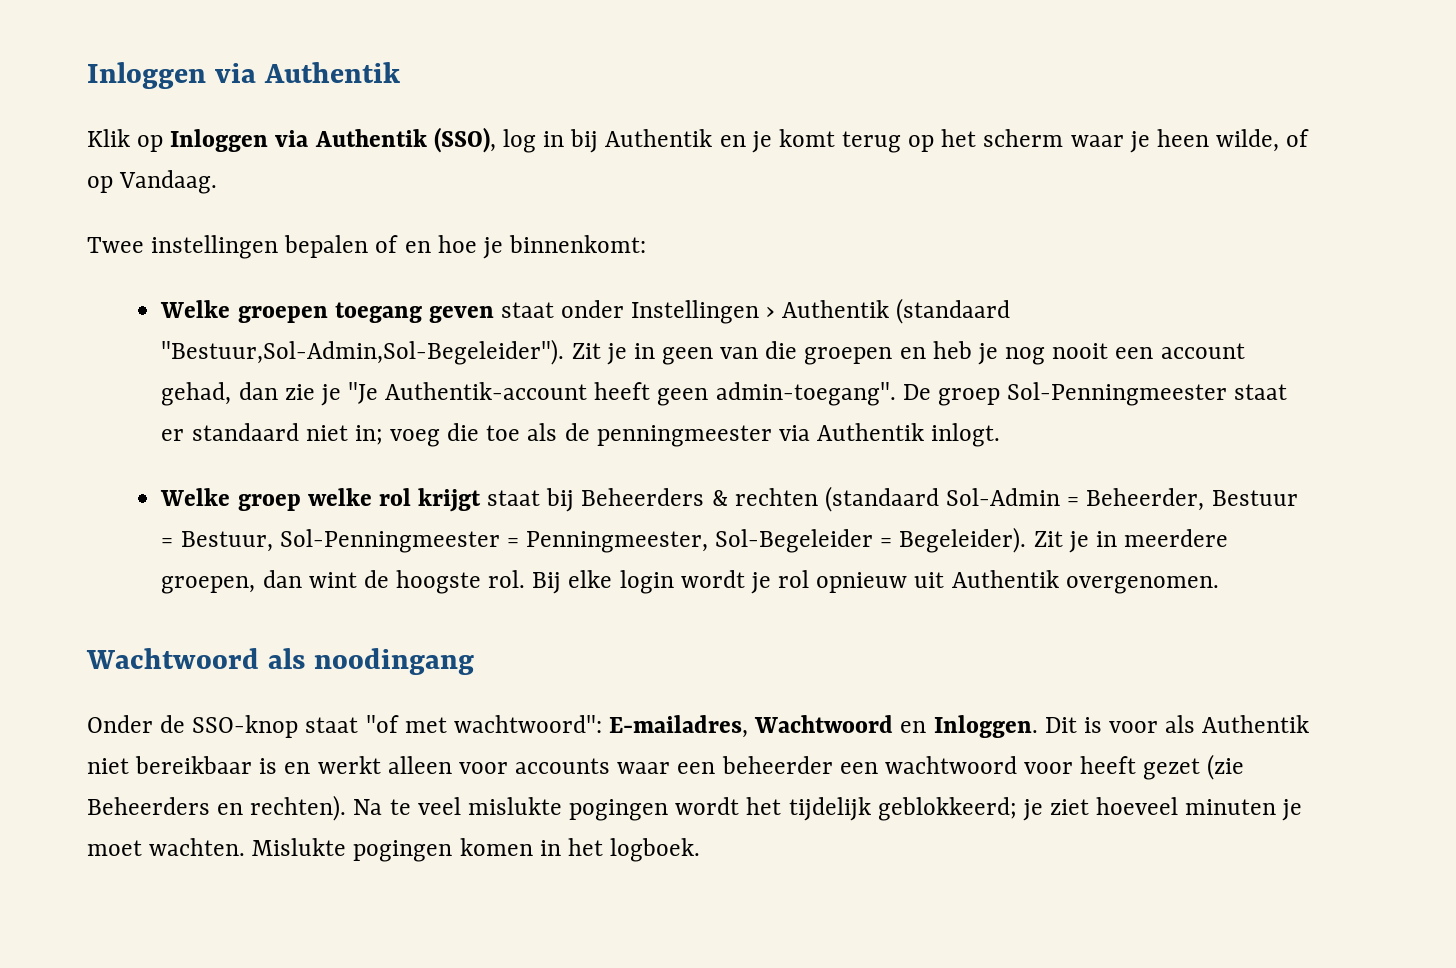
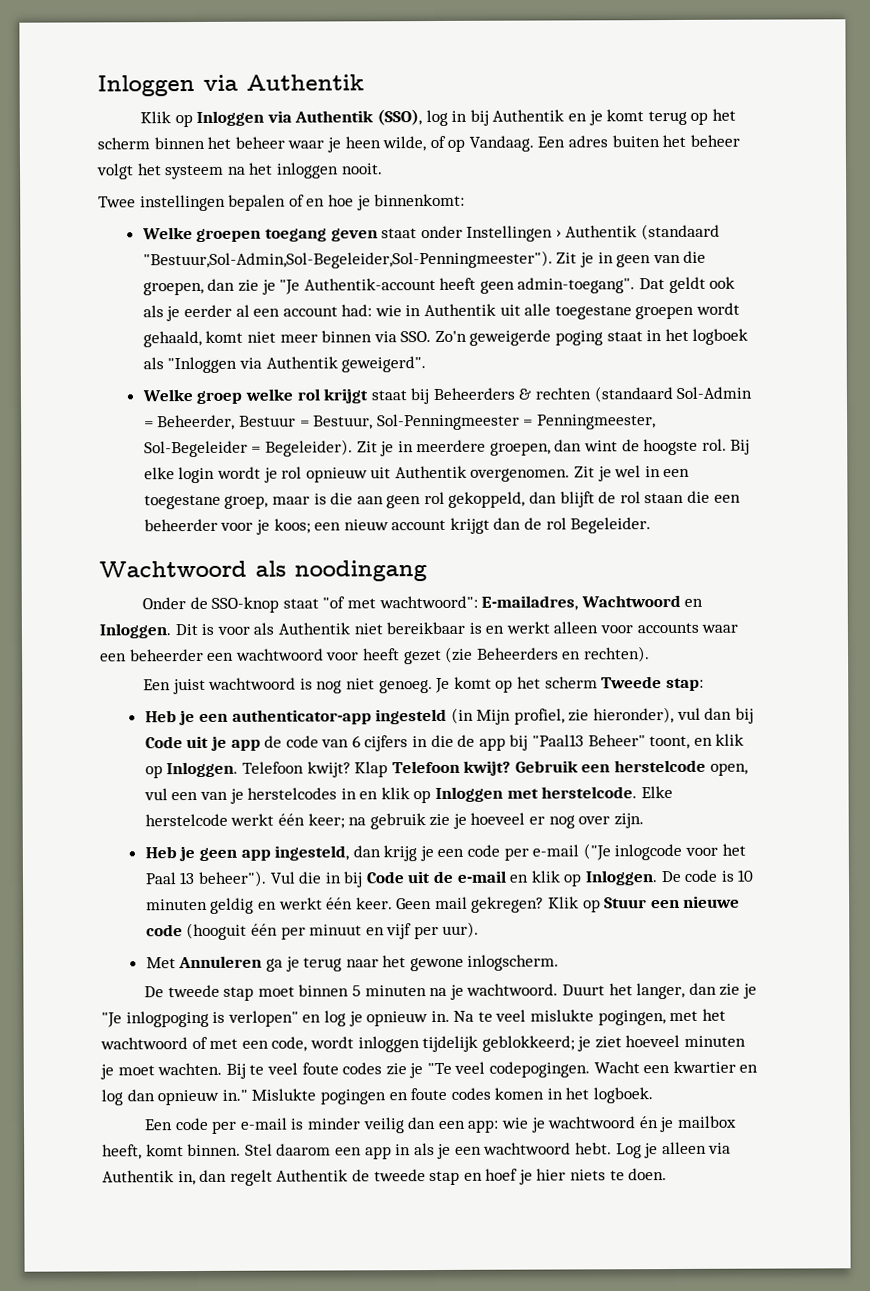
- Klik op Inloggen via Authentik (SSO), log in bij Authentik en je komt terug op het scherm waar je heen wilde, of op Vandaag.
+ Klik op Inloggen via Authentik (SSO), log in bij Authentik en je komt terug op het scherm binnen het beheer waar je heen wilde, of op Vandaag. Een adres buiten het beheer volgt het systeem na het inloggen nooit.
- Welke groepen toegang geven staat onder Instellingen › Authentik (standaard "Bestuur,Sol-Admin,Sol-Begeleider").
+ Welke groepen toegang geven staat onder Instellingen › Authentik (standaard "Bestuur,Sol-Admin,Sol-Begeleider,Sol-Penningmeester").
- Zit je in geen van die groepen en heb je nog nooit een account gehad, dan zie je "Je Authentik-account heeft geen admin-toegang".
+ Zit je in geen van die groepen, dan zie je "Je Authentik-account heeft geen admin-toegang".
- De groep Sol-Penningmeester staat er standaard niet in; voeg die toe als de penningmeester via Authentik inlogt.
+ Dat geldt ook als je eerder al een account had: wie in Authentik uit alle toegestane groepen wordt gehaald, komt niet meer binnen via SSO. Zo'n geweigerde poging staat in het logboek als "Inloggen via Authentik geweigerd".
+ Zit je wel in een toegestane groep, maar is die aan geen rol gekoppeld, dan blijft de rol staan die een beheerder voor je koos; een nieuw account krijgt dan de rol Begeleider.
- Dit is voor als Authentik niet bereikbaar is en werkt alleen voor accounts waar een beheerder een wachtwoord voor heeft gezet (zie Beheerders en rechten). Na te veel mislukte pogingen wordt het tijdelijk geblokkeerd; je ziet hoeveel minuten je moet wachten.
+ Dit is voor als Authentik niet bereikbaar is en werkt alleen voor accounts waar een beheerder een wachtwoord voor heeft gezet (zie Beheerders en rechten).
+ Een juist wachtwoord is nog niet genoeg. Je komt op het scherm Tweede stap:
+ Heb je een authenticator-app ingesteld (in Mijn profiel, zie hieronder), vul dan bij Code uit je app de code van 6 cijfers in die de app bij "Paal13 Beheer" toont, en klik op Inloggen. Telefoon kwijt? Klap Telefoon kwijt? Gebruik een herstelcode open, vul een van je herstelcodes in en klik op Inloggen met herstelcode. Elke herstelcode werkt één keer; na gebruik zie je hoeveel er nog over zijn.
+ Heb je geen app ingesteld, dan krijg je een code per e-mail ("Je inlogcode voor het Paal 13 beheer"). Vul die in bij Code uit de e-mail en klik op Inloggen. De code is 10 minuten geldig en werkt één keer. Geen mail gekregen? Klik op Stuur een nieuwe code (hooguit één per minuut en vijf per uur).
+ Met Annuleren ga je terug naar het gewone inlogscherm.
+ De tweede stap moet binnen 5 minuten na je wachtwoord. Duurt het langer, dan zie je "Je inlogpoging is verlopen" en log je opnieuw in. Na te veel mislukte pogingen, met het wachtwoord of met een code, wordt inloggen tijdelijk geblokkeerd; je ziet hoeveel minuten je moet wachten.
- Mislukte pogingen komen in het logboek.
+ Bij te veel foute codes zie je "Te veel codepogingen. Wacht een kwartier en log dan opnieuw in." Mislukte pogingen en foute codes komen in het logboek.
+ Een code per e-mail is minder veilig dan een app: wie je wachtwoord én je mailbox heeft, komt binnen. Stel daarom een app in als je een wachtwoord hebt. Log je alleen via Authentik in, dan regelt Authentik de tweede stap en hoef je hier niets te doen.

